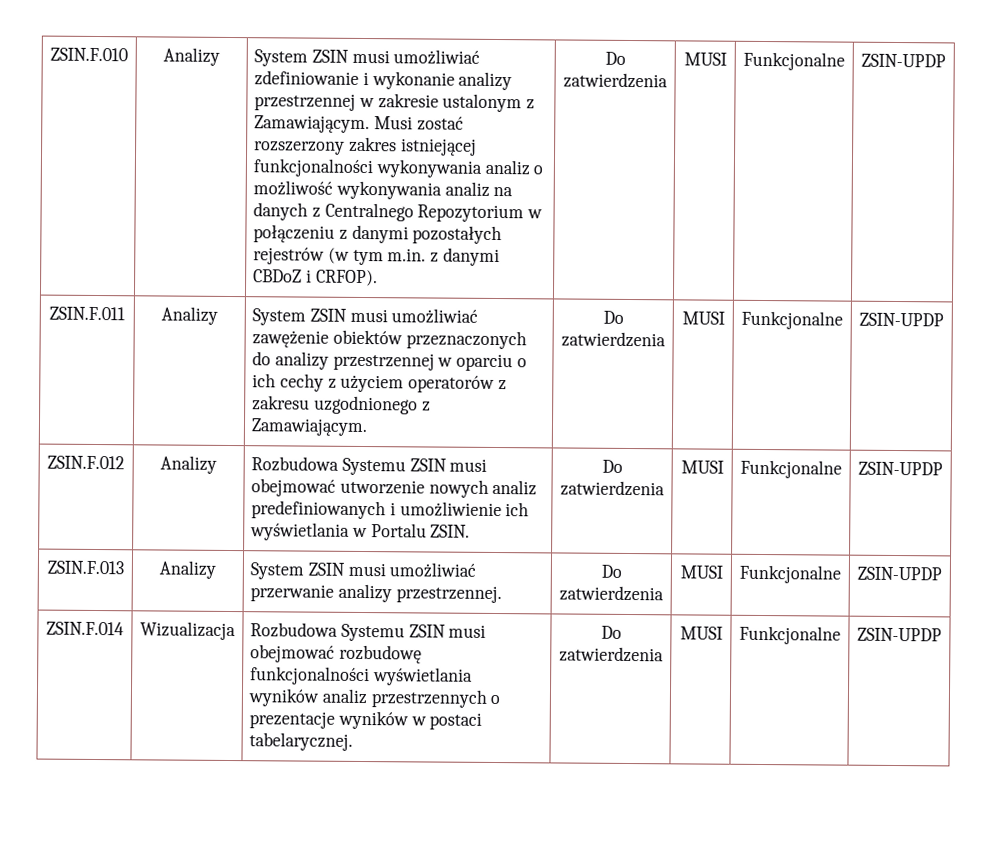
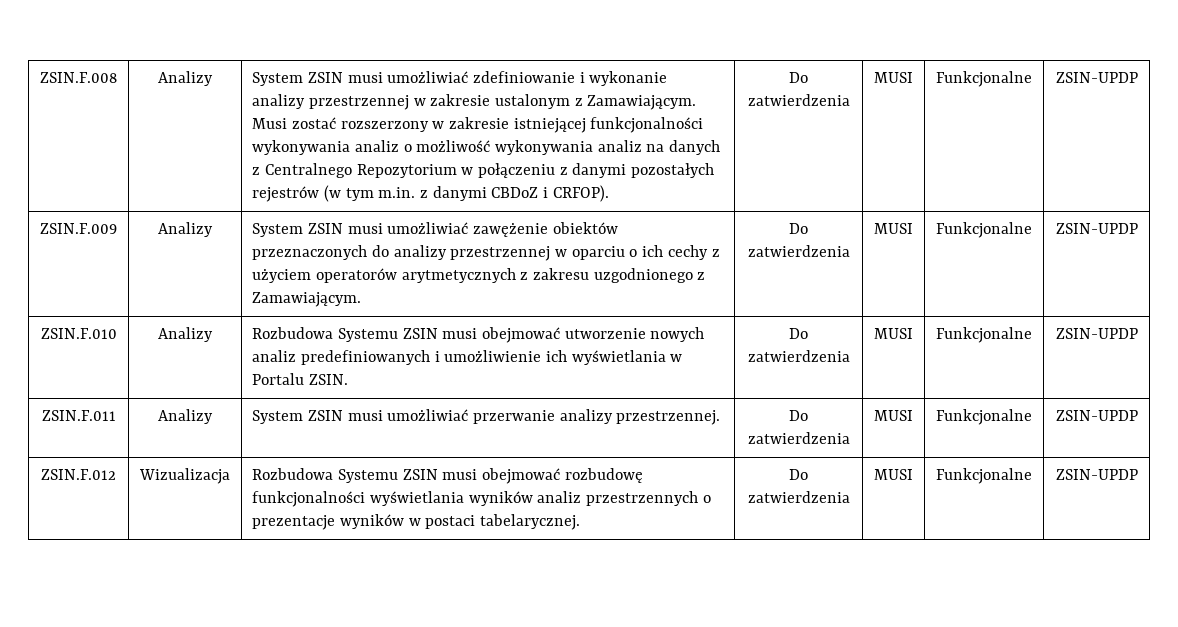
- ZSIN.F.010
+ ZSIN.F.008
- Musi zostać rozszerzony zakres istniejącej funkcjonalności wykonywania analiz o możliwość wykonywania analiz na danych z Centralnego Repozytorium w połączeniu z danymi pozostałych rejestrów (w tym m.in. z danymi CBDoZ i CRFOP).
+ Musi zostać rozszerzony w zakresie istniejącej funkcjonalności wykonywania analiz o możliwość wykonywania analiz na danych z Centralnego Repozytorium w połączeniu z danymi pozostałych rejestrów (w tym m.in. z danymi CBDoZ i CRFOP).
- ZSIN.F.011 | Analizy | System ZSIN musi umożliwiać zawężenie obiektów przeznaczonych do analizy przestrzennej w oparciu o ich cechy z użyciem operatorów z zakresu uzgodnionego z Zamawiającym. | Do zatwierdzenia | MUSI | Funkcjonalne | ZSIN-UPDP
+ ZSIN.F.009 | Analizy | System ZSIN musi umożliwiać zawężenie obiektów przeznaczonych do analizy przestrzennej w oparciu o ich cechy z użyciem operatorów arytmetycznych z zakresu uzgodnionego z Zamawiającym. | Do zatwierdzenia | MUSI | Funkcjonalne | ZSIN-UPDP
- ZSIN.F.012 | Analizy | Rozbudowa Systemu ZSIN musi obejmować utworzenie nowych analiz predefiniowanych i umożliwienie ich wyświetlania w Portalu ZSIN. | Do zatwierdzenia | MUSI | Funkcjonalne | ZSIN-UPDP
+ ZSIN.F.010 | Analizy | Rozbudowa Systemu ZSIN musi obejmować utworzenie nowych analiz predefiniowanych i umożliwienie ich wyświetlania w Portalu ZSIN. | Do zatwierdzenia | MUSI | Funkcjonalne | ZSIN-UPDP
- ZSIN.F.013 | Analizy | System ZSIN musi umożliwiać przerwanie analizy przestrzennej. | Do zatwierdzenia | MUSI | Funkcjonalne | ZSIN-UPDP
+ ZSIN.F.011 | Analizy | System ZSIN musi umożliwiać przerwanie analizy przestrzennej. | Do zatwierdzenia | MUSI | Funkcjonalne | ZSIN-UPDP
- ZSIN.F.014 | Wizualizacja | Rozbudowa Systemu ZSIN musi obejmować rozbudowę funkcjonalności wyświetlania wyników analiz przestrzennych o prezentacje wyników w postaci tabelarycznej. | Do zatwierdzenia | MUSI | Funkcjonalne | ZSIN-UPDP
+ ZSIN.F.012 | Wizualizacja | Rozbudowa Systemu ZSIN musi obejmować rozbudowę funkcjonalności wyświetlania wyników analiz przestrzennych o prezentacje wyników w postaci tabelarycznej. | Do zatwierdzenia | MUSI | Funkcjonalne | ZSIN-UPDP

